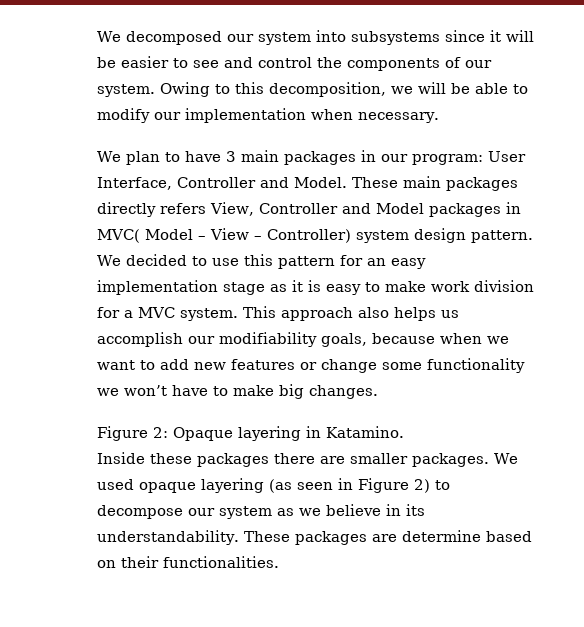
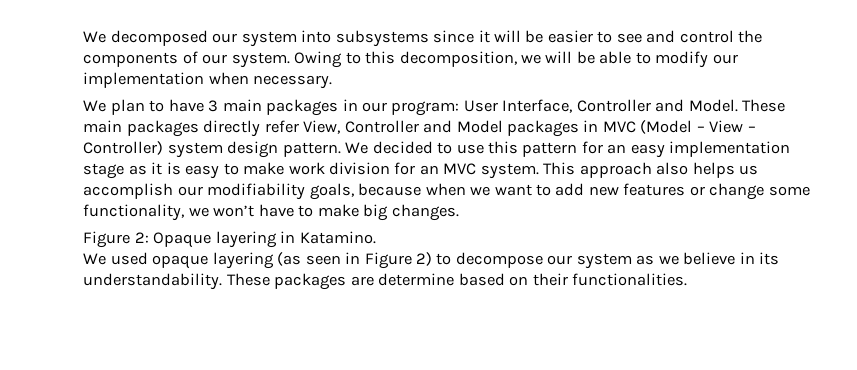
- These main packages directly refers View, Controller and Model packages in MVC( Model – View – Controller) system design pattern.
+ These main packages directly refer View, Controller and Model packages in MVC (Model – View – Controller) system design pattern.
- We decided to use this pattern for an easy implementation stage as it is easy to make work division for a MVC system.
+ We decided to use this pattern for an easy implementation stage as it is easy to make work division for an MVC system.
- This approach also helps us accomplish our modifiability goals, because when we want to add new features or change some functionality we won’t have to make big changes.
+ This approach also helps us accomplish our modifiability goals, because when we want to add new features or change some functionality, we won’t have to make big changes.
- Inside these packages there are smaller packages.

